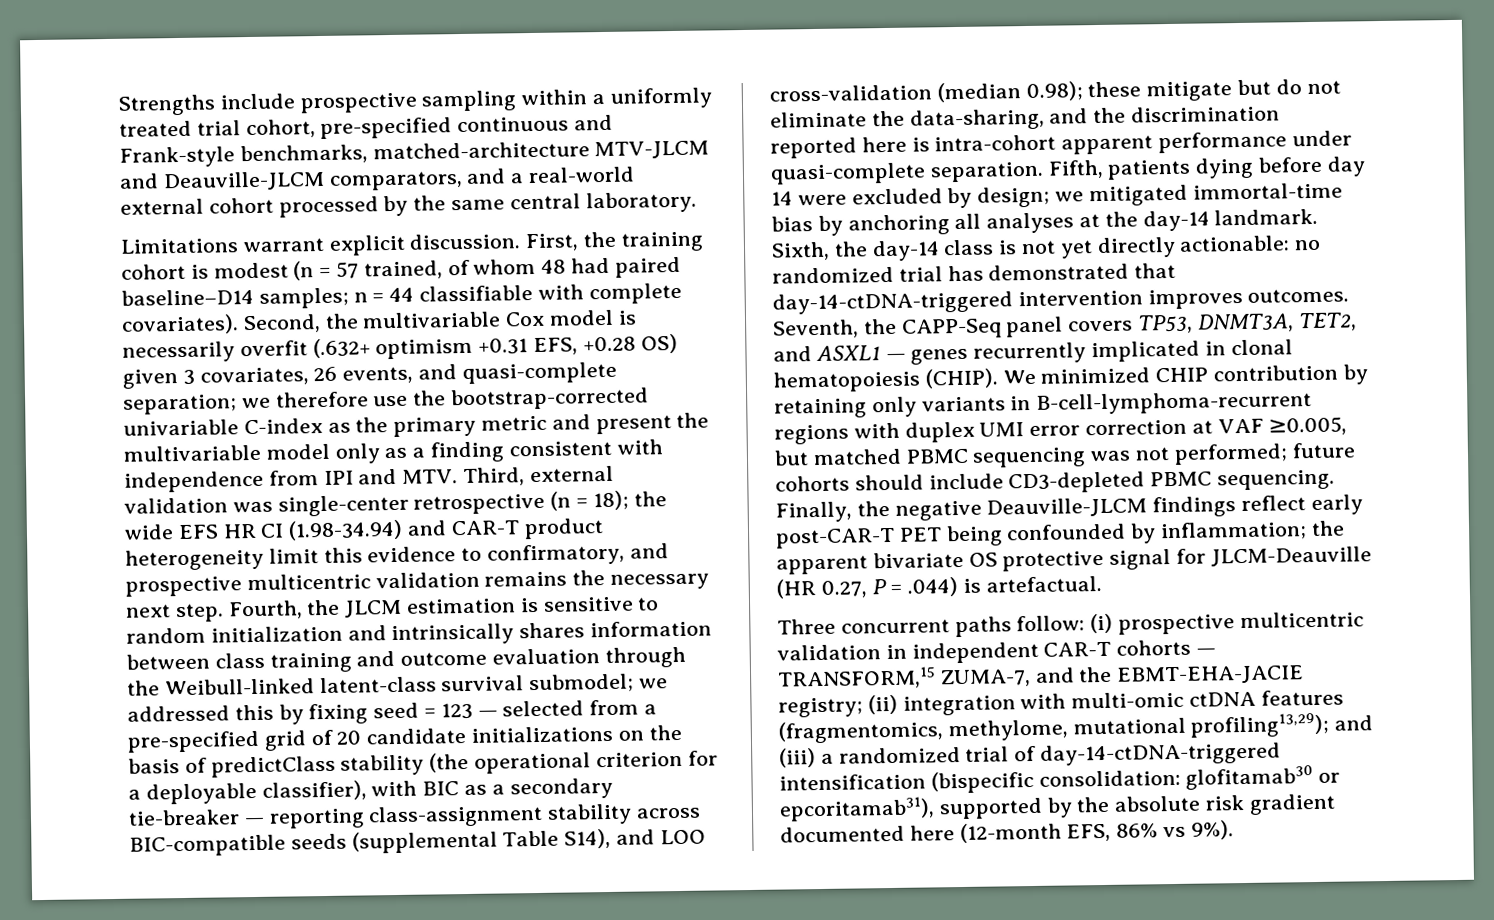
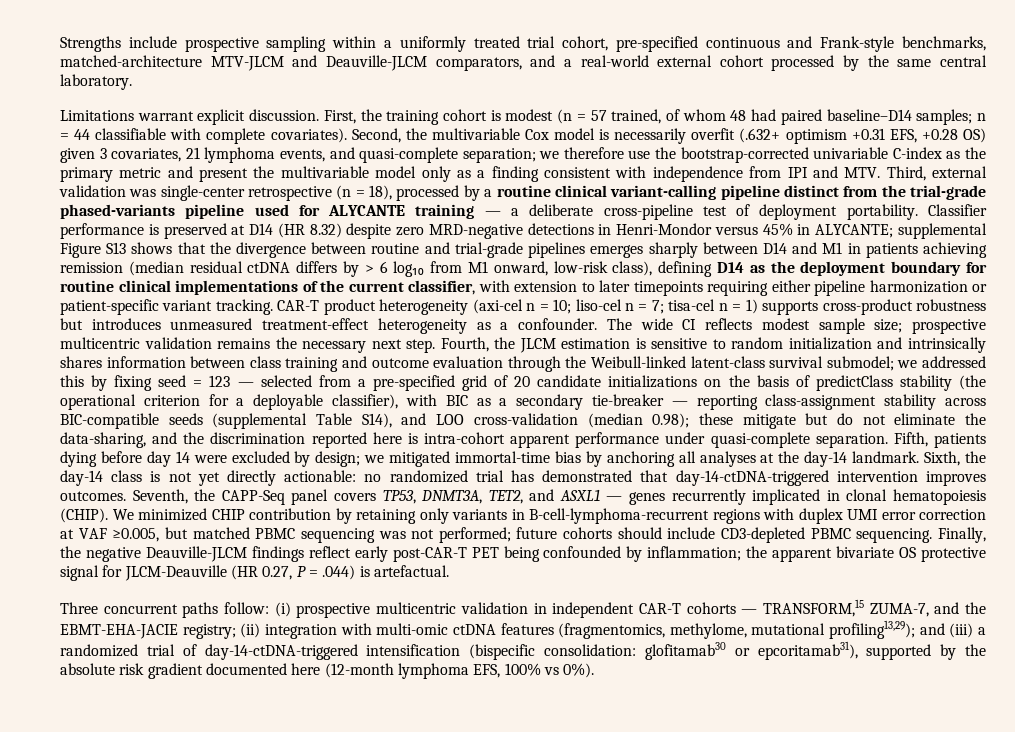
- Second, the multivariable Cox model is necessarily overfit (.632+ optimism +0.31 EFS, +0.28 OS) given 3 covariates, 26 events, and quasi-complete separation;
+ Second, the multivariable Cox model is necessarily overfit (.632+ optimism +0.31 EFS, +0.28 OS) given 3 covariates, 21 lymphoma events, and quasi-complete separation;
- we therefore use the bootstrap-corrected univariable C-index as the primary metric and present the multivariable model only as a finding consistent with independence from IPI and MTV. Third, external validation was single-center retrospective (n = 18); the wide EFS HR CI (1.98-34.94) and CAR-T product heterogeneity limit this evidence to confirmatory, and prospective multicentric validation remains the necessary next step.
+ we therefore use the bootstrap-corrected univariable C-index as the primary metric and present the multivariable model only as a finding consistent with independence from IPI and MTV. Third, external validation was single-center retrospective (n = 18), processed by a routine clinical variant-calling pipeline distinct from the trial-grade phased-variants pipeline used for ALYCANTE training — a deliberate cross-pipeline test of deployment portability. Classifier performance is preserved at D14 (HR 8.32) despite zero MRD-negative detections in Henri-Mondor versus 45% in ALYCANTE; supplemental Figure S13 shows that the divergence between routine and trial-grade pipelines emerges sharply between D14 and M1 in patients achieving remission (median residual ctDNA differs by > 6 log₁₀ from M1 onward, low-risk class), defining D14 as the deployment boundary for routine clinical implementations of the current classifier, with extension to later timepoints requiring either pipeline harmonization or patient-specific variant tracking. CAR-T product heterogeneity (axi-cel n = 10; liso-cel n = 7; tisa-cel n = 1) supports cross-product robustness but introduces unmeasured treatment-effect heterogeneity as a confounder. The wide CI reflects modest sample size; prospective multicentric validation remains the necessary next step.
- Three concurrent paths follow: (i) prospective multicentric validation in independent CAR-T cohorts — TRANSFORM,15 ZUMA-7, and the EBMT-EHA-JACIE registry; (ii) integration with multi-omic ctDNA features (fragmentomics, methylome, mutational profiling13,29); and (iii) a randomized trial of day-14-ctDNA-triggered intensification (bispecific consolidation: glofitamab30 or epcoritamab31), supported by the absolute risk gradient documented here (12-month EFS, 86% vs 9%).
+ Three concurrent paths follow: (i) prospective multicentric validation in independent CAR-T cohorts — TRANSFORM,15 ZUMA-7, and the EBMT-EHA-JACIE registry; (ii) integration with multi-omic ctDNA features (fragmentomics, methylome, mutational profiling13,29); and (iii) a randomized trial of day-14-ctDNA-triggered intensification (bispecific consolidation: glofitamab30 or epcoritamab31), supported by the absolute risk gradient documented here (12-month lymphoma EFS, 100% vs 0%).

